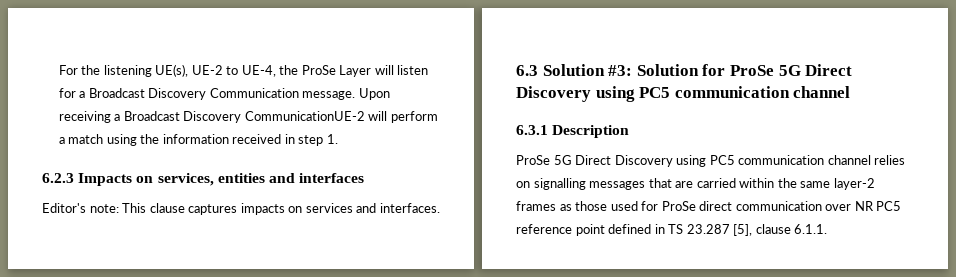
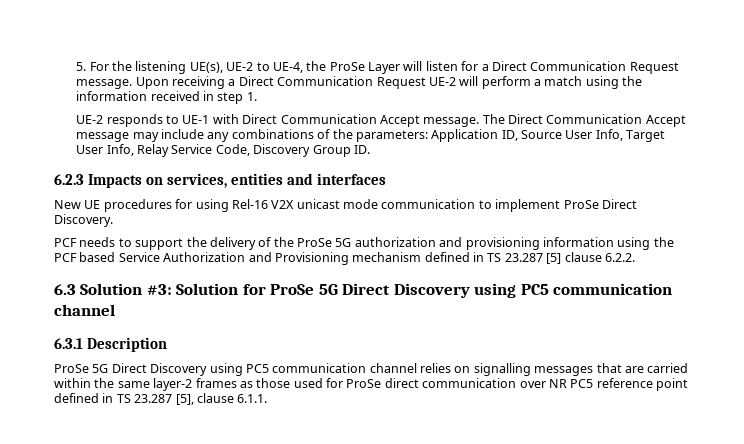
- For the listening UE(s), UE-2 to UE-4, the ProSe Layer will listen for a Broadcast Discovery Communication message.
+ 5. For the listening UE(s), UE-2 to UE-4, the ProSe Layer will listen for a Direct Communication Request message.
- Upon receiving a Broadcast Discovery CommunicationUE-2 will perform a match using the information received in step 1.
+ Upon receiving a Direct Communication Request UE-2 will perform a match using the information received in step 1.
+ UE-2 responds to UE-1 with Direct Communication Accept message. The Direct Communication Accept message may include any combinations of the parameters: Application ID, Source User Info, Target User Info, Relay Service Code, Discovery Group ID.
- Editor's note: This clause captures impacts on services and interfaces.
+ New UE procedures for using Rel-16 V2X unicast mode communication to implement ProSe Direct Discovery.
+ PCF needs to support the delivery of the ProSe 5G authorization and provisioning information using the PCF based Service Authorization and Provisioning mechanism defined in TS 23.287 [5] clause 6.2.2.

